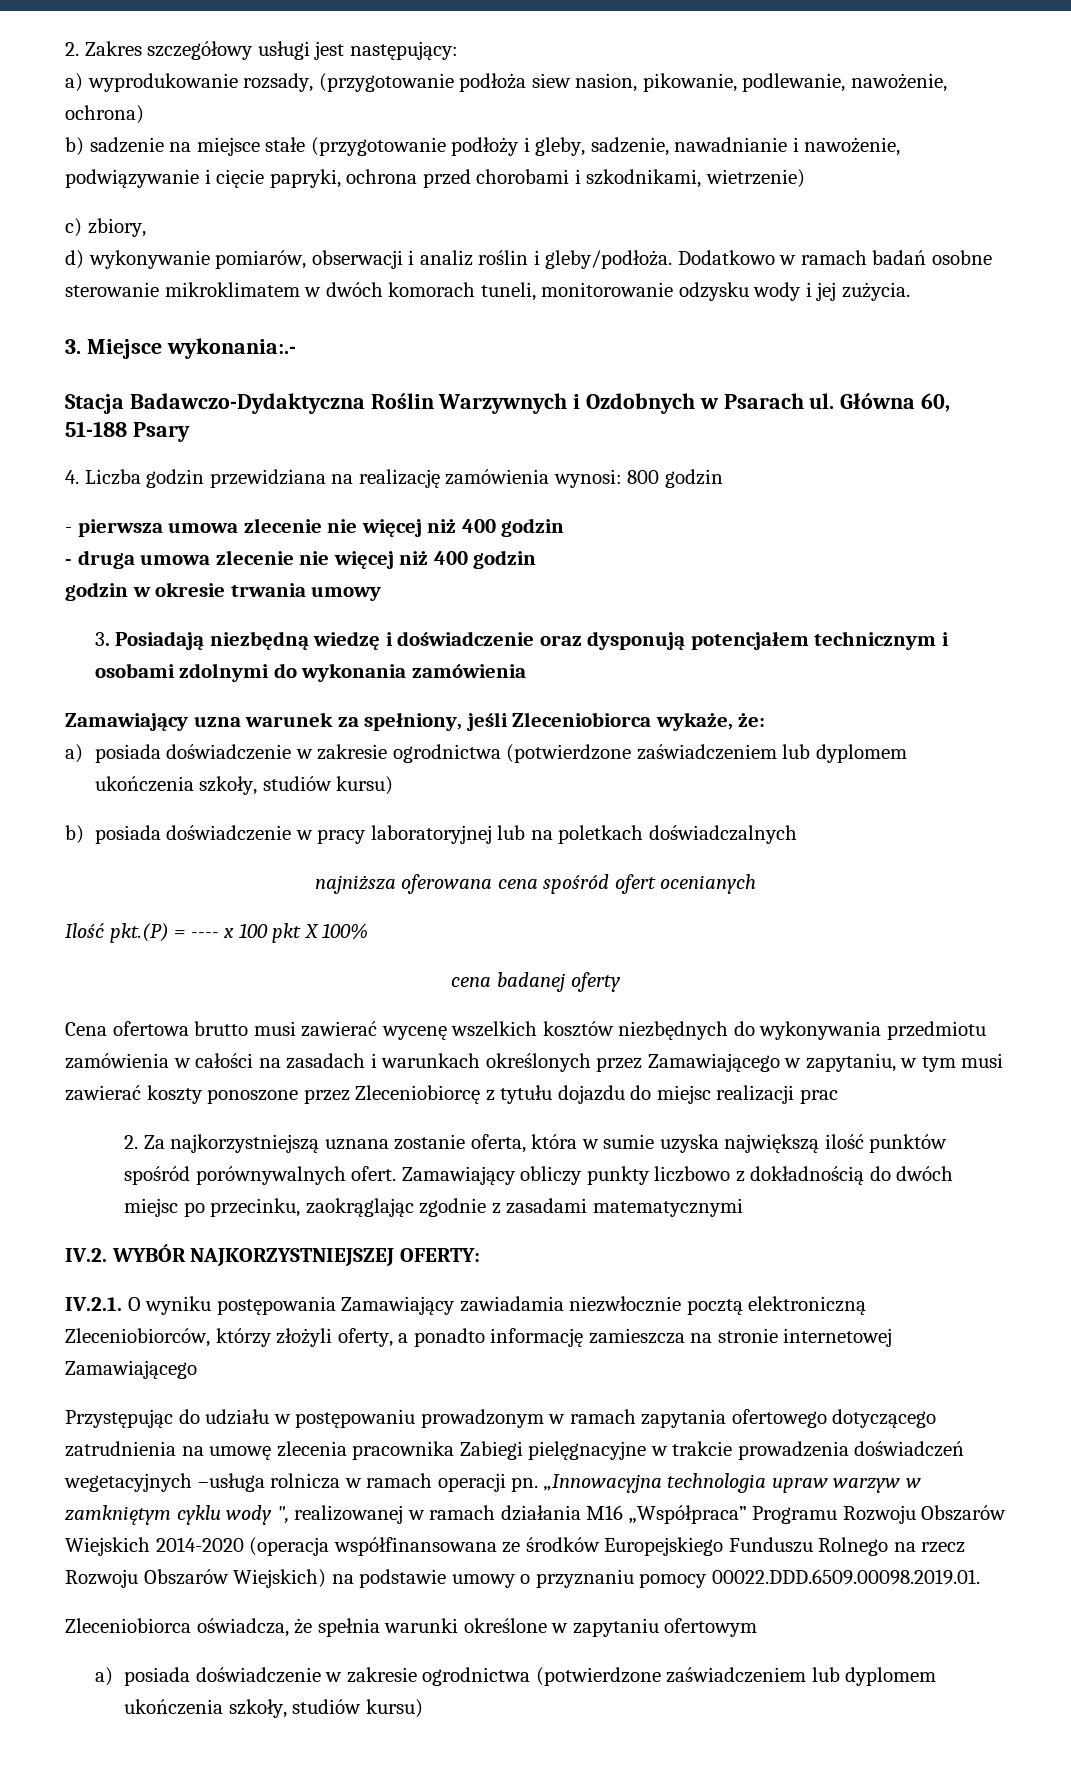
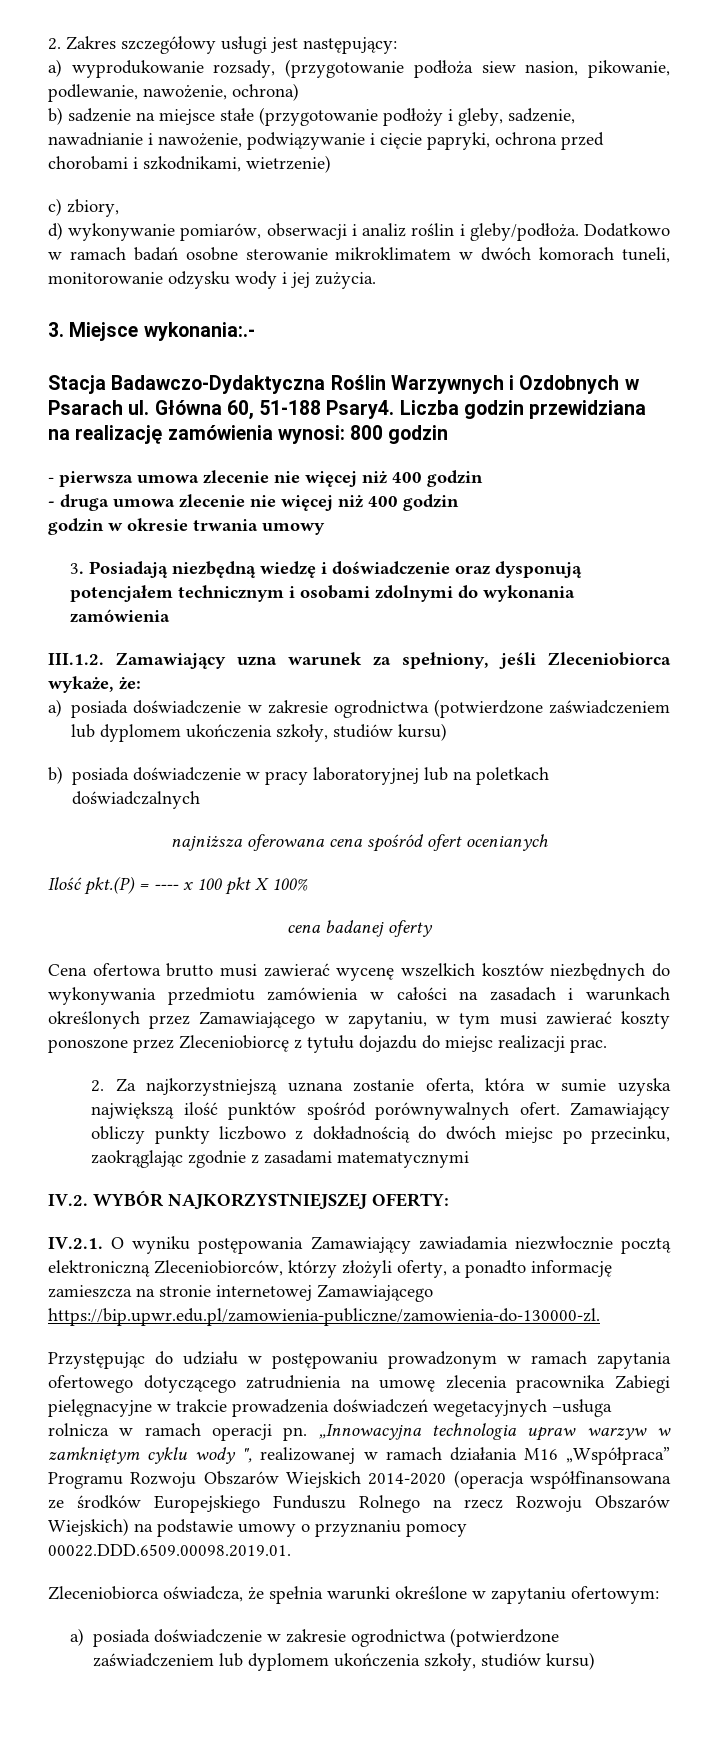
- Główna 60, 51-188 Psary
- 4. Liczba godzin przewidziana na realizację zamówienia wynosi: 800 godzin
+ Główna 60, 51-188 Psary4. Liczba godzin przewidziana na realizację zamówienia wynosi: 800 godzin
- Zamawiający uzna warunek za spełniony, jeśli Zleceniobiorca wykaże, że:
+ III.1.2. Zamawiający uzna warunek za spełniony, jeśli Zleceniobiorca wykaże, że:
- Cena ofertowa brutto musi zawierać wycenę wszelkich kosztów niezbędnych do wykonywania przedmiotu zamówienia w całości na zasadach i warunkach określonych przez Zamawiającego w zapytaniu, w tym musi zawierać koszty ponoszone przez Zleceniobiorcę z tytułu dojazdu do miejsc realizacji prac
+ Cena ofertowa brutto musi zawierać wycenę wszelkich kosztów niezbędnych do wykonywania przedmiotu zamówienia w całości na zasadach i warunkach określonych przez Zamawiającego w zapytaniu, w tym musi zawierać koszty ponoszone przez Zleceniobiorcę z tytułu dojazdu do miejsc realizacji prac.
- IV.2.1. O wyniku postępowania Zamawiający zawiadamia niezwłocznie pocztą elektroniczną Zleceniobiorców, którzy złożyli oferty, a ponadto informację zamieszcza na stronie internetowej Zamawiającego
+ IV.2.1. O wyniku postępowania Zamawiający zawiadamia niezwłocznie pocztą elektroniczną Zleceniobiorców, którzy złożyli oferty, a ponadto informację zamieszcza na stronie internetowej Zamawiającego https://bip.upwr.edu.pl/zamowienia-publiczne/zamowienia-do-130000-zl.
- Zleceniobiorca oświadcza, że spełnia warunki określone w zapytaniu ofertowym
+ Zleceniobiorca oświadcza, że spełnia warunki określone w zapytaniu ofertowym:

